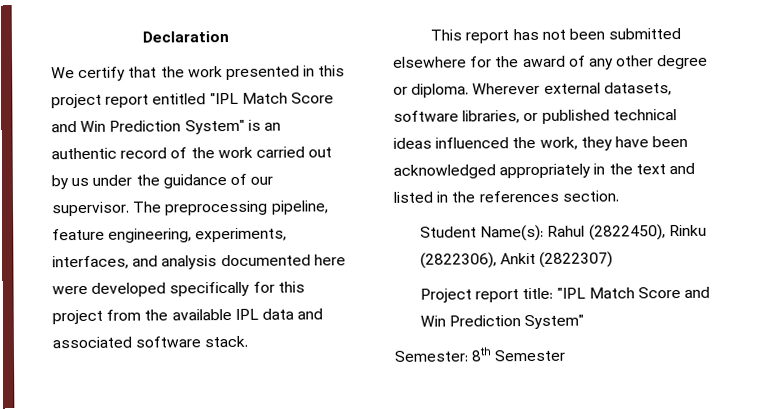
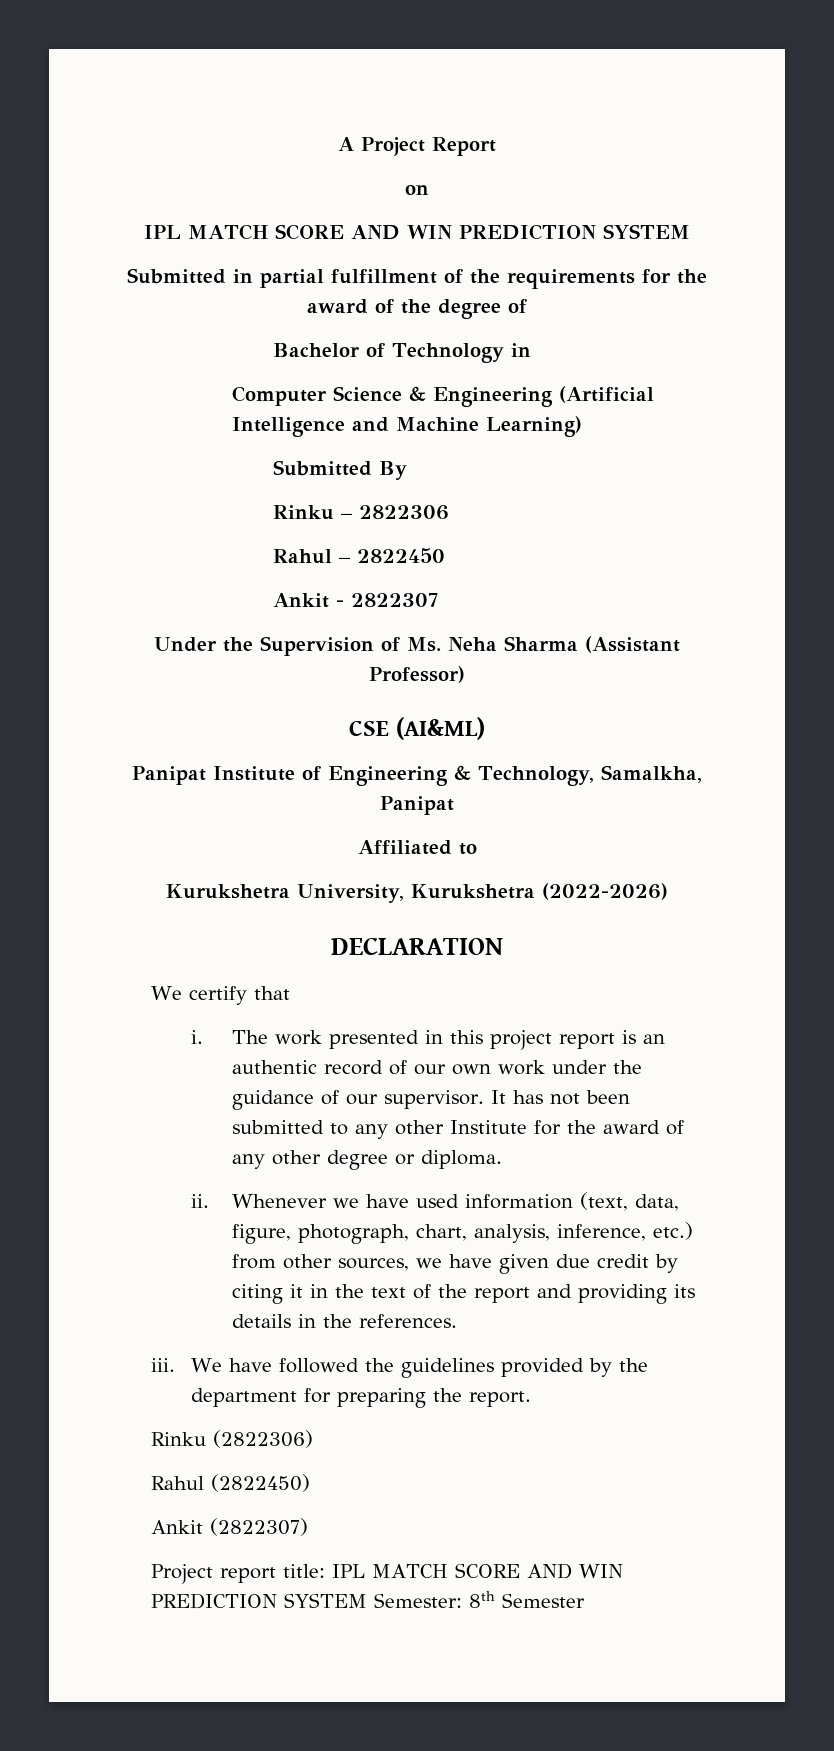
- Declaration
+ A Project Report
+ on
+ IPL MATCH SCORE AND WIN PREDICTION SYSTEM
+ Submitted in partial fulfillment of the requirements for the award of the degree of
+ Bachelor of Technology in
+ Computer Science & Engineering (Artificial Intelligence and Machine Learning)
+ Submitted By
+ Rinku – 2822306
+ Rahul – 2822450
+ Ankit - 2822307
+ Under the Supervision of Ms. Neha Sharma (Assistant Professor)
+ CSE (AI&ML)
+ Panipat Institute of Engineering & Technology, Samalkha, Panipat
+ Affiliated to
+ Kurukshetra University, Kurukshetra (2022-2026)
+ DECLARATION
- We certify that the work presented in this project report entitled "IPL Match Score and Win Prediction System" is an authentic record of the work carried out by us under the guidance of our supervisor.
+ We certify that
+ i. The work presented in this project report is an authentic record of our own work under the guidance of our supervisor.
- The preprocessing pipeline, feature engineering, experiments, interfaces, and analysis documented here were developed specifically for this project from the available IPL data and associated software stack.
- This report has not been submitted elsewhere for the award of any other degree or diploma. Wherever external datasets, software libraries, or published technical ideas influenced the work, they have been acknowledged appropriately in the text and listed in the references section.
- Student Name(s): Rahul (2822450), Rinku (2822306), Ankit (2822307)
+ It has not been submitted to any other Institute for the award of any other degree or diploma.
+ ii. Whenever we have used information (text, data, figure, photograph, chart, analysis, inference, etc.) from other sources, we have given due credit by citing it in the text of the report and providing its details in the references.
+ iii. We have followed the guidelines provided by the department for preparing the report.
+ Rinku (2822306)
+ Rahul (2822450)
+ Ankit (2822307)
- Project report title: "IPL Match Score and Win Prediction System"
- Semester: 8th Semester
+ Project report title: IPL MATCH SCORE AND WIN PREDICTION SYSTEM Semester: 8th Semester

